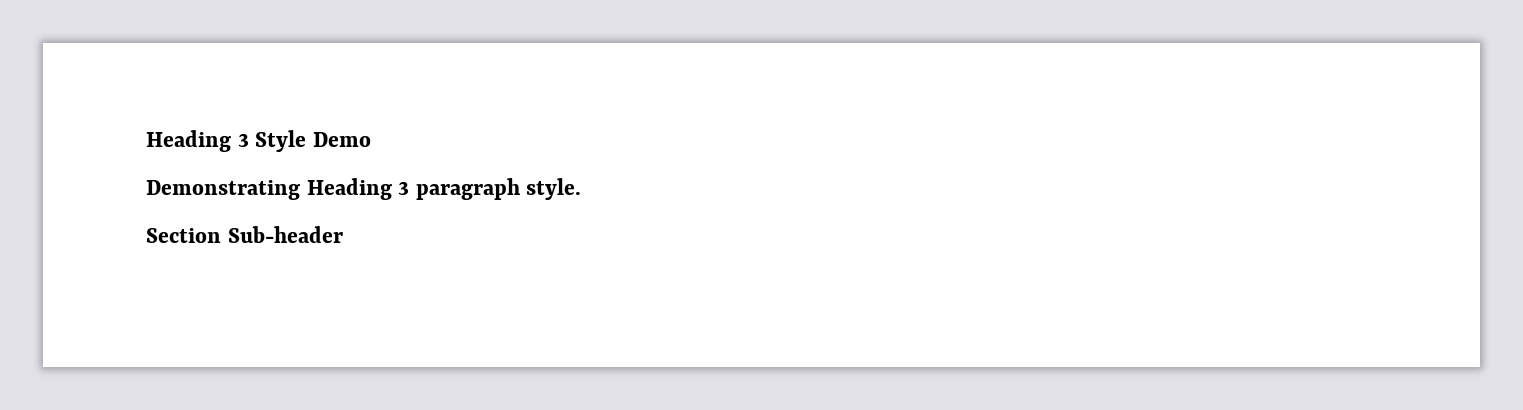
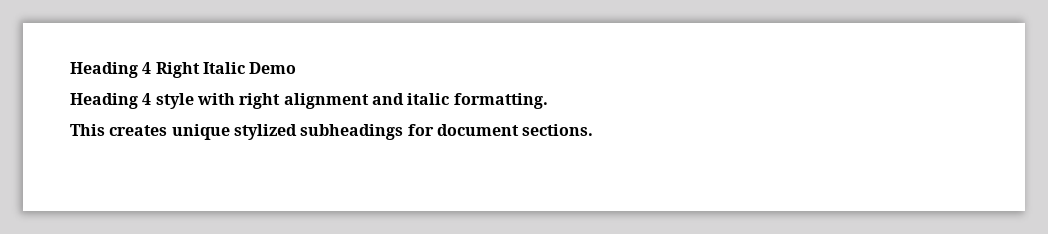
- Heading 3 Style Demo
- Demonstrating Heading 3 paragraph style.
- Section Sub-header
+ Heading 4 Right Italic Demo
+ Heading 4 style with right alignment and italic formatting.
+ This creates unique stylized subheadings for document sections.

